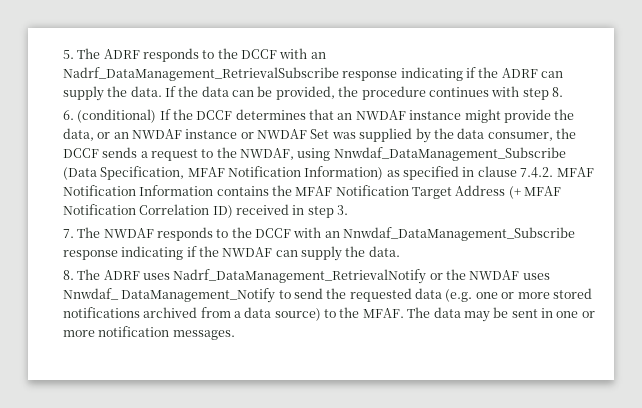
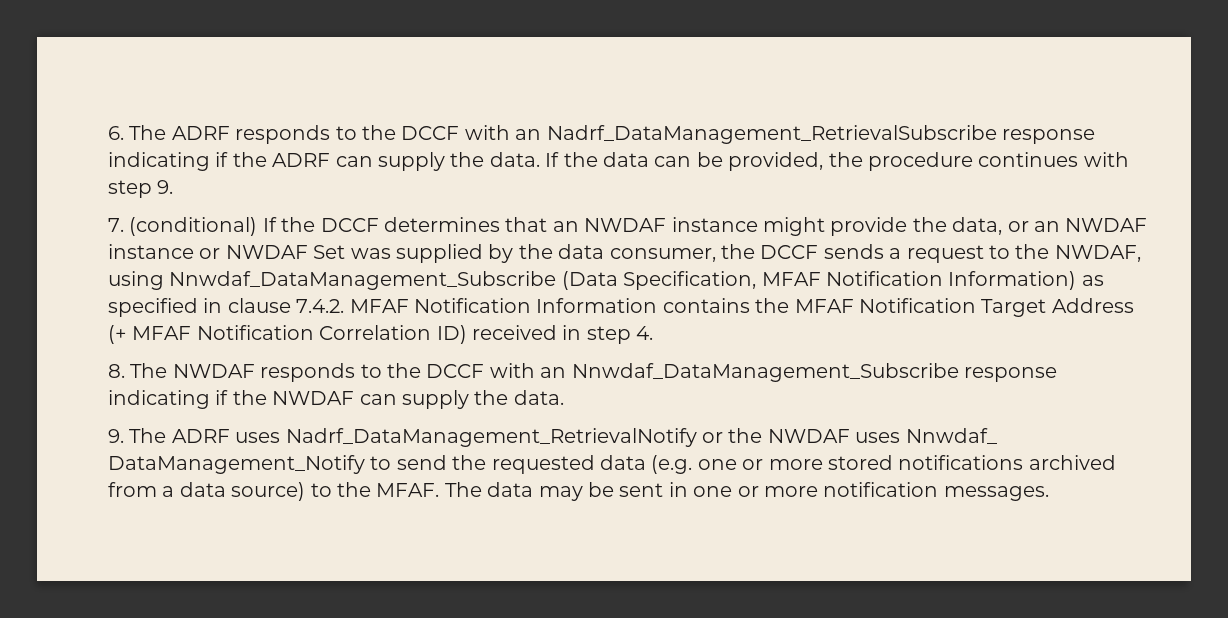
- 5. The ADRF responds to the DCCF with an Nadrf_DataManagement_RetrievalSubscribe response indicating if the ADRF can supply the data.
+ 6. The ADRF responds to the DCCF with an Nadrf_DataManagement_RetrievalSubscribe response indicating if the ADRF can supply the data.
- If the data can be provided, the procedure continues with step 8.
- 6. (conditional) If the DCCF determines that an NWDAF instance might provide the data, or an NWDAF instance or NWDAF Set was supplied by the data consumer, the DCCF sends a request to the NWDAF, using Nnwdaf_DataManagement_Subscribe (Data Specification, MFAF Notification Information) as specified in clause 7.4.2. MFAF Notification Information contains the MFAF Notification Target Address (+ MFAF Notification Correlation ID) received in step 3.
- 7. The NWDAF responds to the DCCF with an Nnwdaf_DataManagement_Subscribe response indicating if the NWDAF can supply the data.
+ If the data can be provided, the procedure continues with step 9.
+ 7. (conditional) If the DCCF determines that an NWDAF instance might provide the data, or an NWDAF instance or NWDAF Set was supplied by the data consumer, the DCCF sends a request to the NWDAF, using Nnwdaf_DataManagement_Subscribe (Data Specification, MFAF Notification Information) as specified in clause 7.4.2. MFAF Notification Information contains the MFAF Notification Target Address (+ MFAF Notification Correlation ID) received in step 4.
+ 8. The NWDAF responds to the DCCF with an Nnwdaf_DataManagement_Subscribe response indicating if the NWDAF can supply the data.
- 8. The ADRF uses Nadrf_DataManagement_RetrievalNotify or the NWDAF uses Nnwdaf_ DataManagement_Notify to send the requested data (e.g. one or more stored notifications archived from a data source) to the MFAF.
+ 9. The ADRF uses Nadrf_DataManagement_RetrievalNotify or the NWDAF uses Nnwdaf_ DataManagement_Notify to send the requested data (e.g. one or more stored notifications archived from a data source) to the MFAF.

